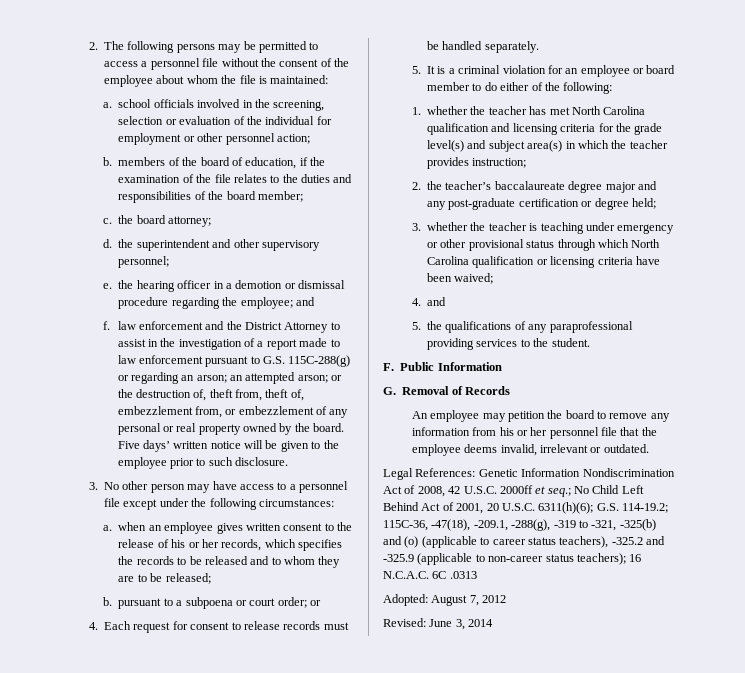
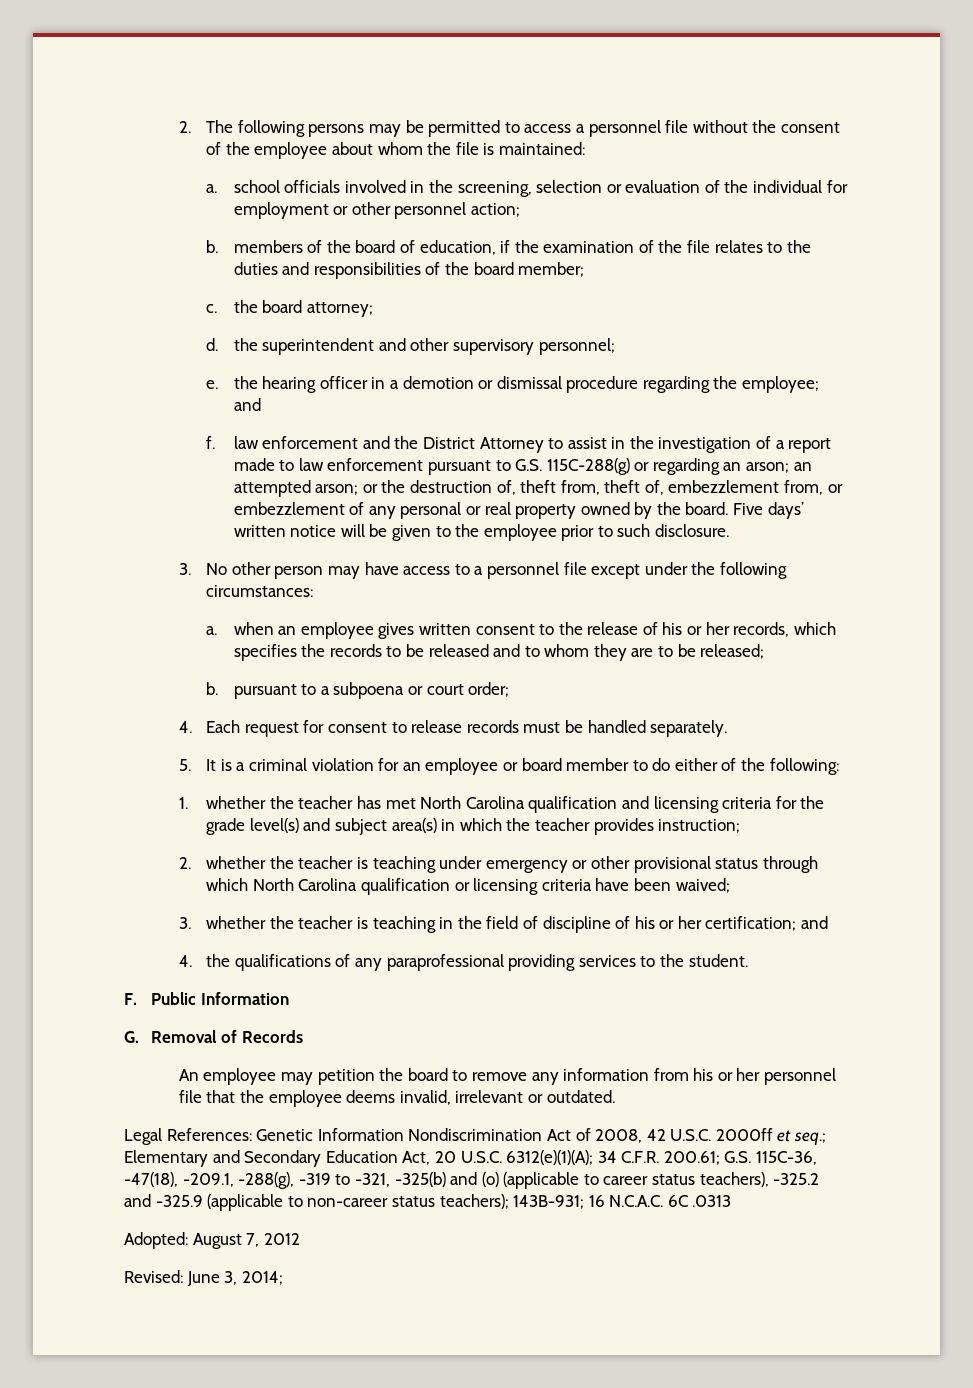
- b. pursuant to a subpoena or court order; or
+ b. pursuant to a subpoena or court order;
- 2. the teacher’s baccalaureate degree major and any post-graduate certification or degree held;
- 3. whether the teacher is teaching under emergency or other provisional status through which North Carolina qualification or licensing criteria have been waived;
+ 2. whether the teacher is teaching under emergency or other provisional status through which North Carolina qualification or licensing criteria have been waived;
- 4. and
- 5. the qualifications of any paraprofessional providing services to the student.
+ 3. whether the teacher is teaching in the field of discipline of his or her certification; and
+ 4. the qualifications of any paraprofessional providing services to the student.
- Legal References: Genetic Information Nondiscrimination Act of 2008, 42 U.S.C. 2000ff et seq.; No Child Left Behind Act of 2001, 20 U.S.C. 6311(h)(6); G.S. 114-19.2; 115C-36, -47(18), -209.1, -288(g), -319 to -321, -325(b) and (o) (applicable to career status teachers), -325.2 and -325.9 (applicable to non-career status teachers); 16 N.C.A.C. 6C .0313
+ Legal References: Genetic Information Nondiscrimination Act of 2008, 42 U.S.C. 2000ff et seq.; Elementary and Secondary Education Act, 20 U.S.C. 6312(e)(1)(A); 34 C.F.R. 200.61; G.S. 115C-36, -47(18), -209.1, -288(g), -319 to -321, -325(b) and (o) (applicable to career status teachers), -325.2 and -325.9 (applicable to non-career status teachers); 143B-931; 16 N.C.A.C. 6C .0313
- Revised: June 3, 2014
+ Revised: June 3, 2014;

